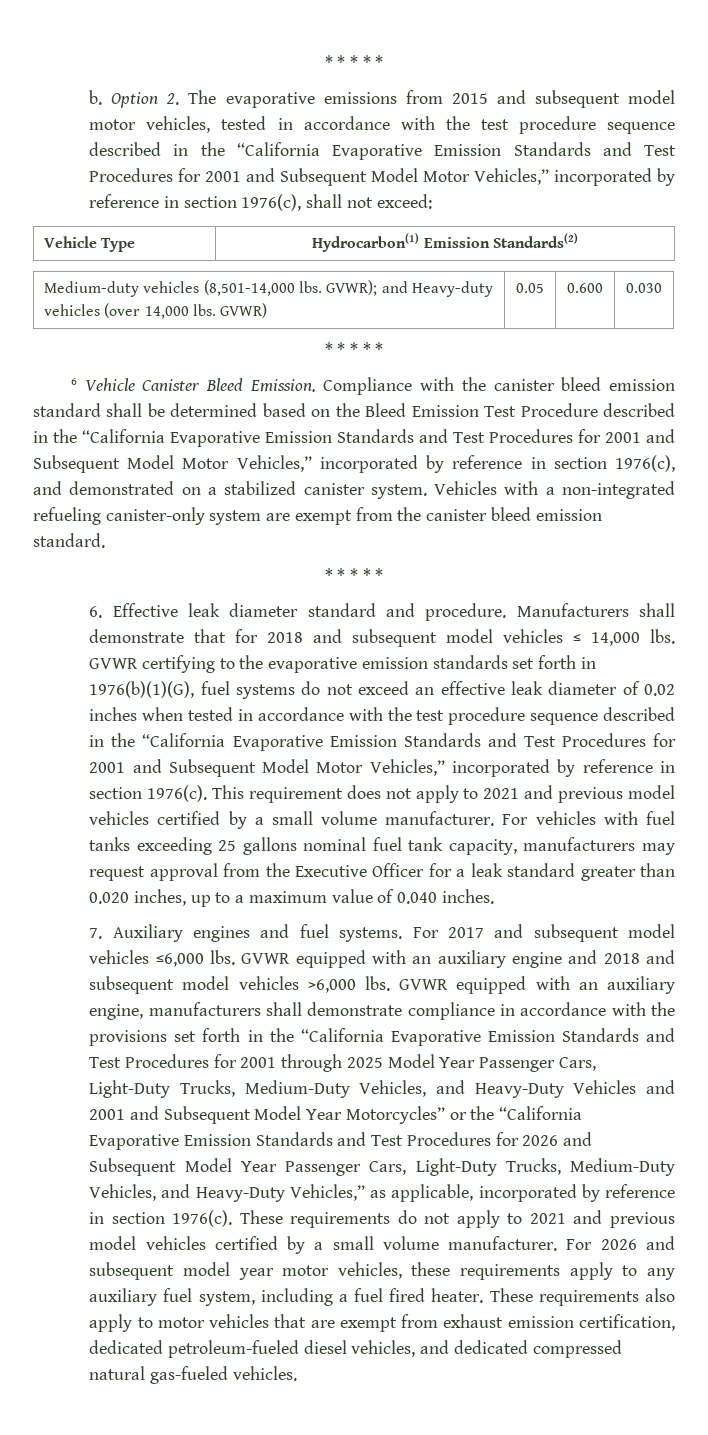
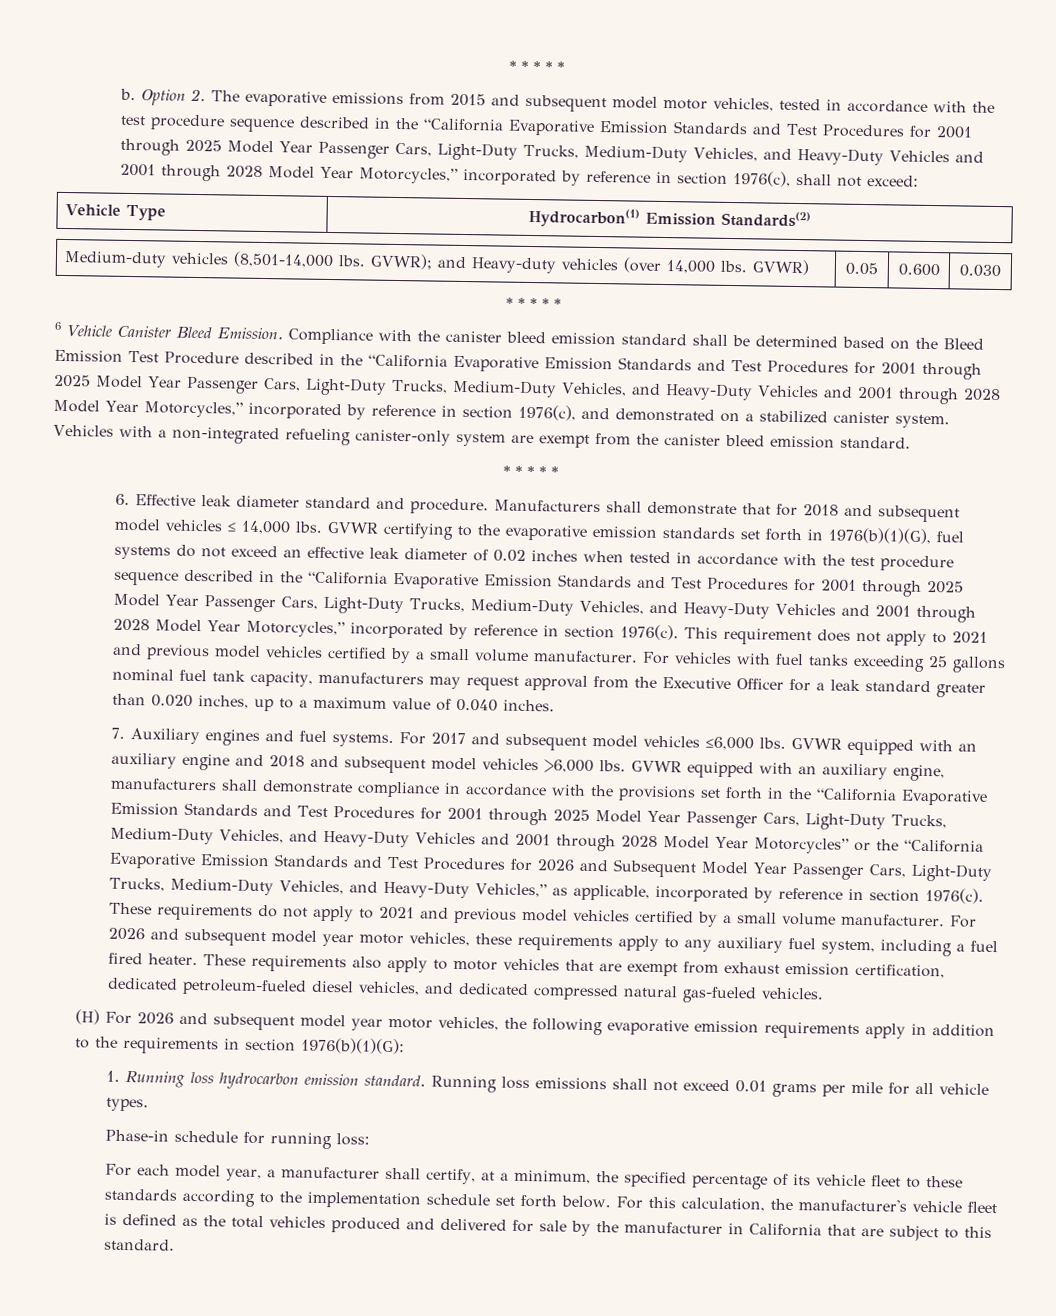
- Option 2. The evaporative emissions from 2015 and subsequent model motor vehicles, tested in accordance with the test procedure sequence described in the “California Evaporative Emission Standards and Test Procedures for 2001 and Subsequent Model Motor Vehicles,” incorporated by reference in section 1976(c), shall not exceed:
+ Option 2. The evaporative emissions from 2015 and subsequent model motor vehicles, tested in accordance with the test procedure sequence described in the “California Evaporative Emission Standards and Test Procedures for 2001 through 2025 Model Year Passenger Cars, Light-Duty Trucks, Medium-Duty Vehicles, and Heavy-Duty Vehicles and 2001 through 2028 Model Year Motorcycles,” incorporated by reference in section 1976(c), shall not exceed:
- Compliance with the canister bleed emission standard shall be determined based on the Bleed Emission Test Procedure described in the “California Evaporative Emission Standards and Test Procedures for 2001 and Subsequent Model Motor Vehicles,” incorporated by reference in section 1976(c), and demonstrated on a stabilized canister system.
+ Compliance with the canister bleed emission standard shall be determined based on the Bleed Emission Test Procedure described in the “California Evaporative Emission Standards and Test Procedures for 2001 through 2025 Model Year Passenger Cars, Light-Duty Trucks, Medium-Duty Vehicles, and Heavy-Duty Vehicles and 2001 through 2028 Model Year Motorcycles,” incorporated by reference in section 1976(c), and demonstrated on a stabilized canister system.
- GVWR certifying to the evaporative emission standards set forth in 1976(b)(1)(G), fuel systems do not exceed an effective leak diameter of 0.02 inches when tested in accordance with the test procedure sequence described in the “California Evaporative Emission Standards and Test Procedures for 2001 and Subsequent Model Motor Vehicles,” incorporated by reference in section 1976(c).
+ GVWR certifying to the evaporative emission standards set forth in 1976(b)(1)(G), fuel systems do not exceed an effective leak diameter of 0.02 inches when tested in accordance with the test procedure sequence described in the “California Evaporative Emission Standards and Test Procedures for 2001 through 2025 Model Year Passenger Cars, Light-Duty Trucks, Medium-Duty Vehicles, and Heavy-Duty Vehicles and 2001 through 2028 Model Year Motorcycles,” incorporated by reference in section 1976(c).
- GVWR equipped with an auxiliary engine, manufacturers shall demonstrate compliance in accordance with the provisions set forth in the “California Evaporative Emission Standards and Test Procedures for 2001 through 2025 Model Year Passenger Cars, Light-Duty Trucks, Medium-Duty Vehicles, and Heavy-Duty Vehicles and 2001 and Subsequent Model Year Motorcycles” or the “California Evaporative Emission Standards and Test Procedures for 2026 and Subsequent Model Year Passenger Cars, Light-Duty Trucks, Medium-Duty Vehicles, and Heavy-Duty Vehicles,” as applicable, incorporated by reference in section 1976(c).
+ GVWR equipped with an auxiliary engine, manufacturers shall demonstrate compliance in accordance with the provisions set forth in the “California Evaporative Emission Standards and Test Procedures for 2001 through 2025 Model Year Passenger Cars, Light-Duty Trucks, Medium-Duty Vehicles, and Heavy-Duty Vehicles and 2001 through 2028 Model Year Motorcycles” or the “California Evaporative Emission Standards and Test Procedures for 2026 and Subsequent Model Year Passenger Cars, Light-Duty Trucks, Medium-Duty Vehicles, and Heavy-Duty Vehicles,” as applicable, incorporated by reference in section 1976(c).
+ (H) For 2026 and subsequent model year motor vehicles, the following evaporative emission requirements apply in addition to the requirements in section 1976(b)(1)(G):
+ 1. Running loss hydrocarbon emission standard. Running loss emissions shall not exceed 0.01 grams per mile for all vehicle types.
+ Phase-in schedule for running loss:
+ For each model year, a manufacturer shall certify, at a minimum, the specified percentage of its vehicle fleet to these standards according to the implementation schedule set forth below. For this calculation, the manufacturer's vehicle fleet is defined as the total vehicles produced and delivered for sale by the manufacturer in California that are subject to this standard.

